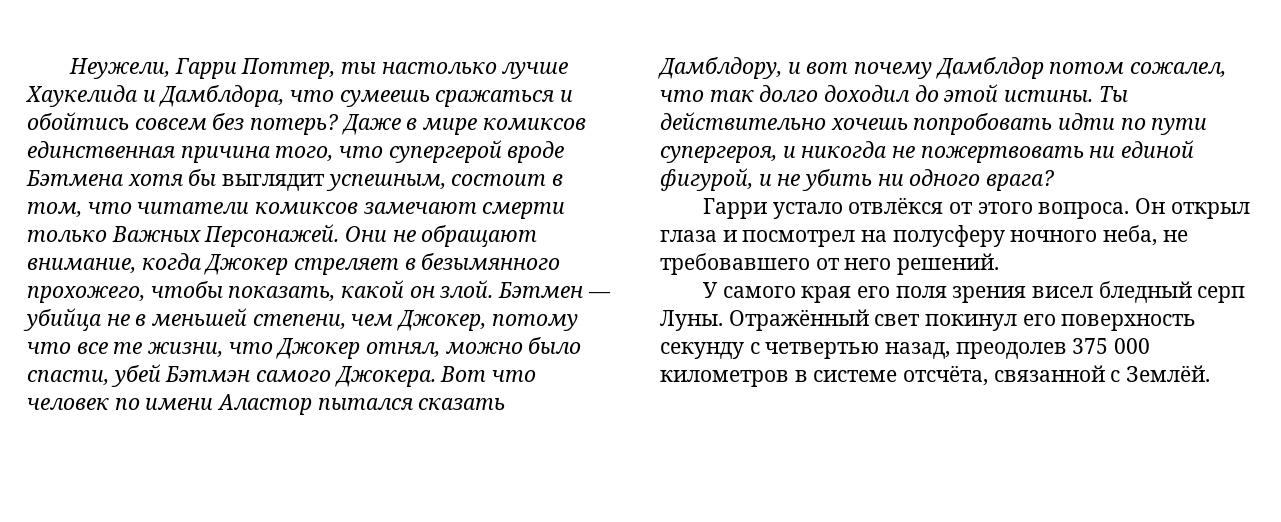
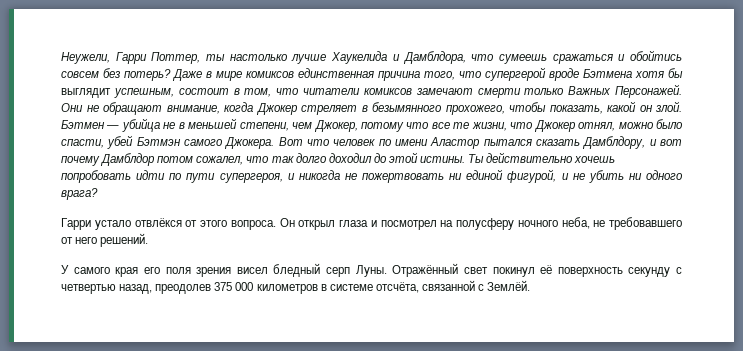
- Отражённый свет покинул его поверхность секунду с четвертью назад, преодолев 375 000 километров в системе отсчёта, связанной с Землёй.
+ Отражённый свет покинул её поверхность секунду с четвертью назад, преодолев 375 000 километров в системе отсчёта, связанной с Землёй.

